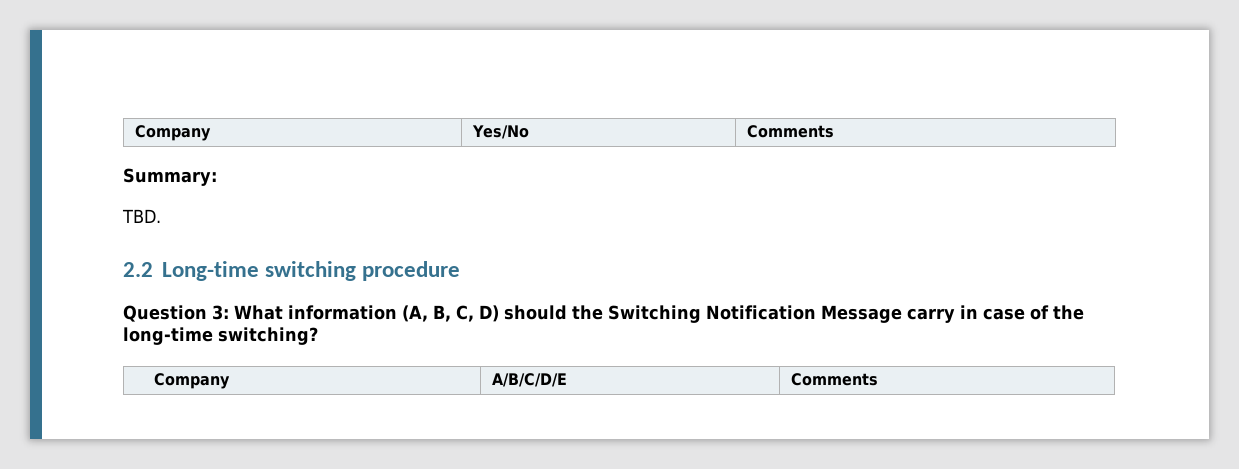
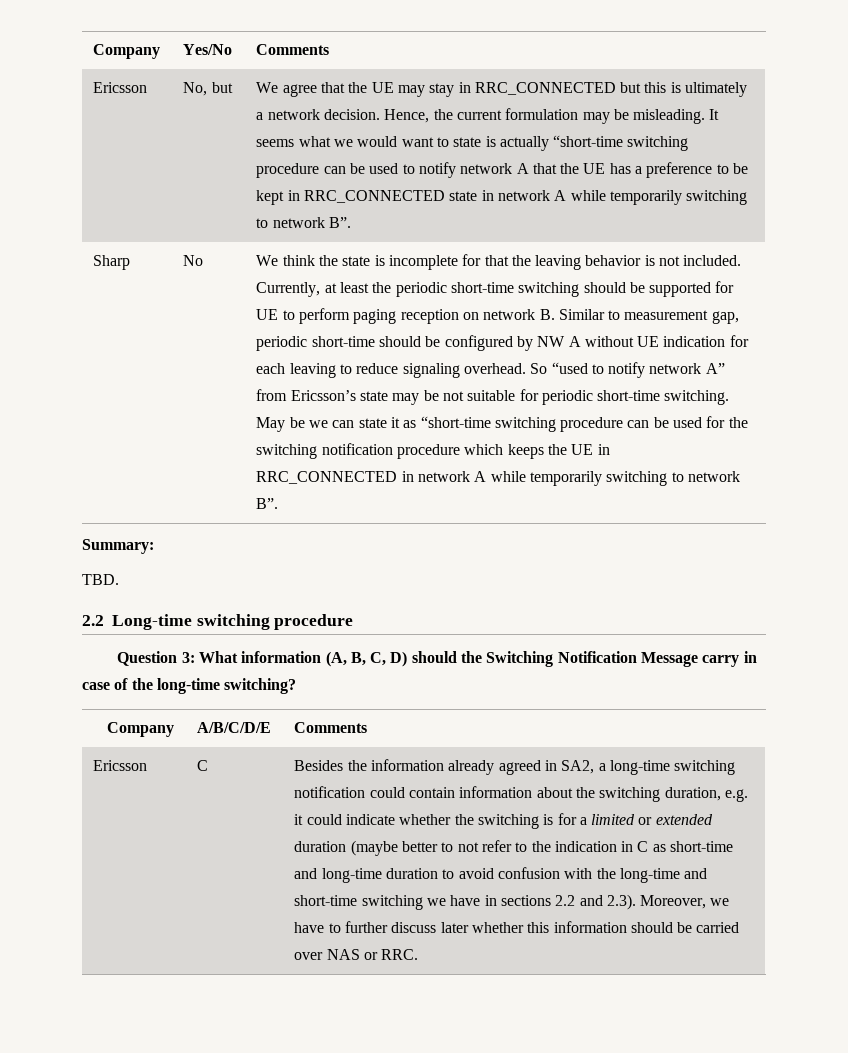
+ Ericsson | No, but | We agree that the UE may stay in RRC_CONNECTED but this is ultimately a network decision. Hence, the current formulation may be misleading. It seems what we would want to state is actually “short-time switching procedure can be used to notify network A that the UE has a preference to be kept in RRC_CONNECTED state in network A while temporarily switching to network B”.
+ Sharp | No | We think the state is incomplete for that the leaving behavior is not included. Currently, at least the periodic short-time switching should be supported for UE to perform paging reception on network B. Similar to measurement gap, periodic short-time should be configured by NW A without UE indication for each leaving to reduce signaling overhead. So “used to notify network A” from Ericsson’s state may be not suitable for periodic short-time switching. May be we can state it as “short-time switching procedure can be used for the switching notification procedure which keeps the UE in RRC_CONNECTED in network A while temporarily switching to network B”.
+ Ericsson | C | Besides the information already agreed in SA2, a long-time switching notification could contain information about the switching duration, e.g. it could indicate whether the switching is for a limited or extended duration (maybe better to not refer to the indication in C as short-time and long-time duration to avoid confusion with the long-time and short-time switching we have in sections 2.2 and 2.3). Moreover, we have to further discuss later whether this information should be carried over NAS or RRC.

